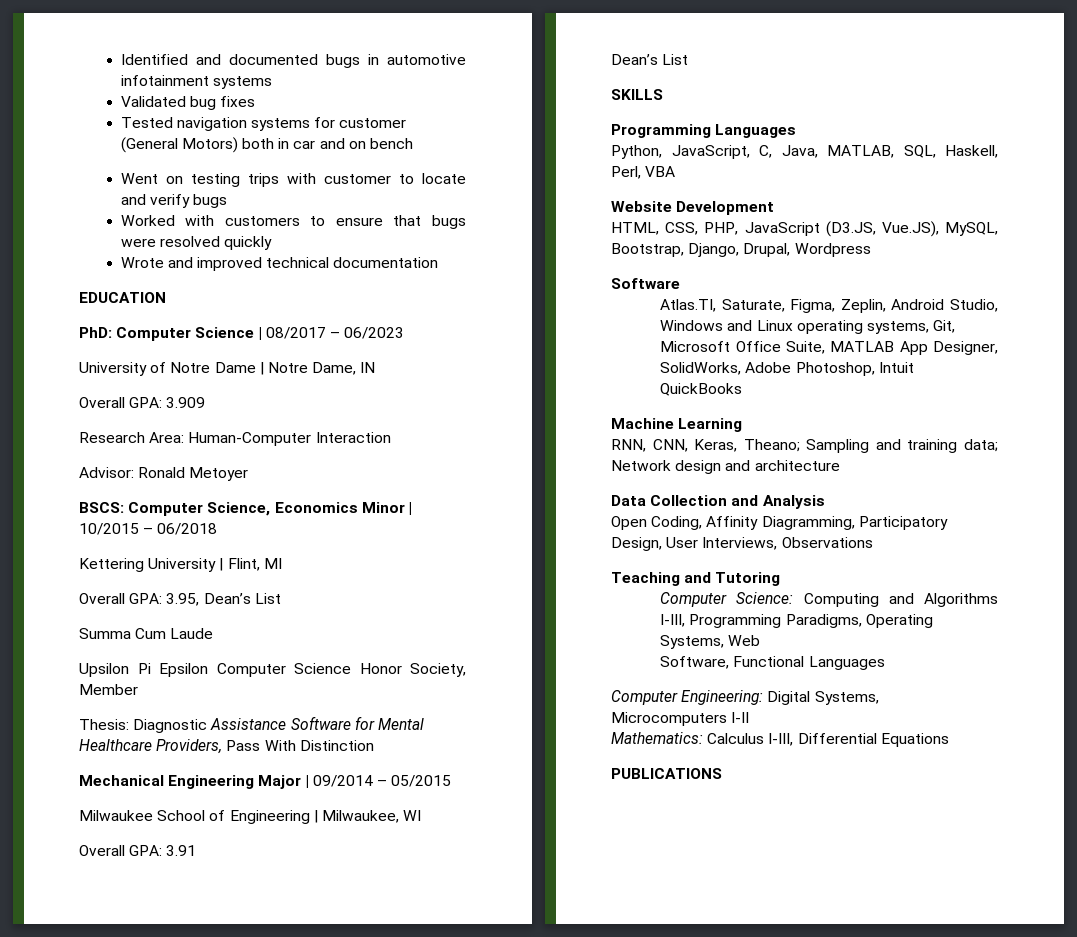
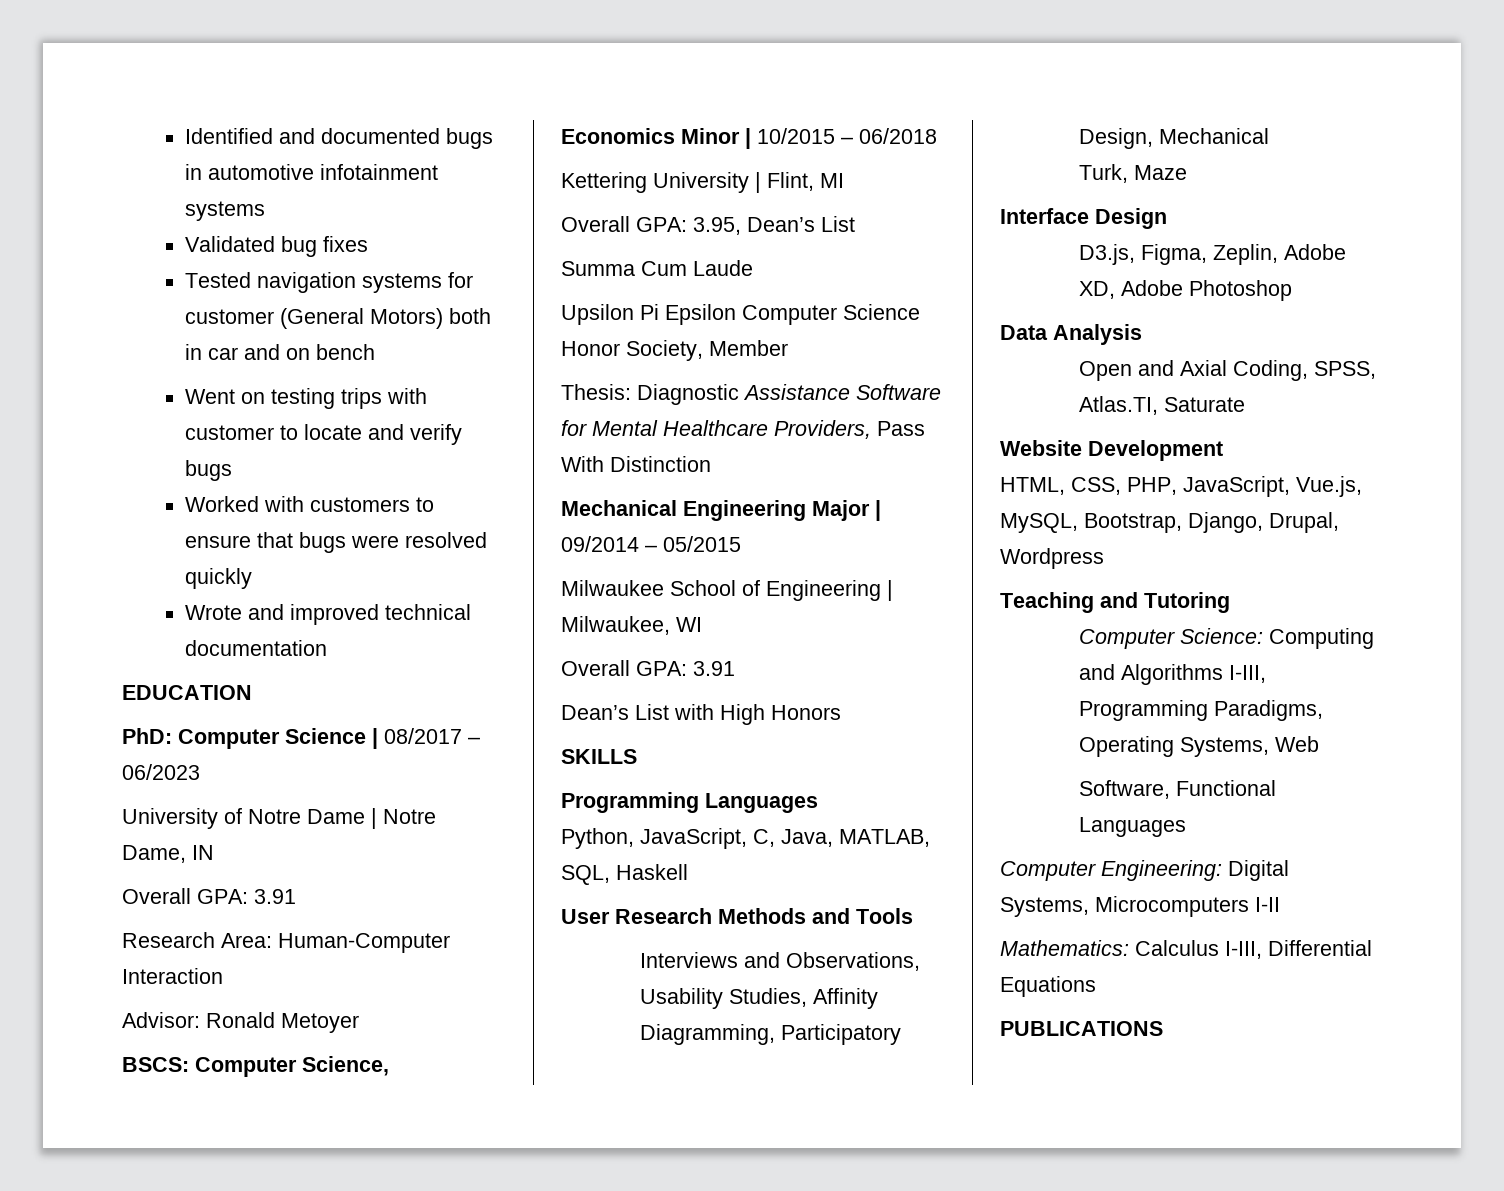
  University of Notre Dame | Notre Dame, IN
- Overall GPA: 3.909
+ Overall GPA: 3.91
  Milwaukee School of Engineering | Milwaukee, WI
  Overall GPA: 3.91
- Dean’s List
+ Dean’s List with High Honors
- Python, JavaScript, C, Java, MATLAB, SQL, Haskell, Perl, VBA
+ Python, JavaScript, C, Java, MATLAB, SQL, Haskell
+ User Research Methods and Tools
+ Interviews and Observations, Usability Studies, Affinity Diagramming, Participatory Design, Mechanical
+ Turk, Maze
+ Interface Design
+ D3.js, Figma, Zeplin, Adobe XD, Adobe Photoshop
+ Data Analysis
+ Open and Axial Coding, SPSS, Atlas.TI, Saturate
- HTML, CSS, PHP, JavaScript (D3.JS, Vue.JS), MySQL, Bootstrap, Django, Drupal, Wordpress
- Software
- Atlas.TI, Saturate, Figma, Zeplin, Android Studio, Windows and Linux operating systems, Git, Microsoft Office Suite, MATLAB App Designer, SolidWorks, Adobe Photoshop, Intuit QuickBooks
- Machine Learning
- RNN, CNN, Keras, Theano; Sampling and training data; Network design and architecture
- Data Collection and Analysis
- Open Coding, Affinity Diagramming, Participatory Design, User Interviews, Observations
+ HTML, CSS, PHP, JavaScript, Vue.js, MySQL, Bootstrap, Django, Drupal, Wordpress

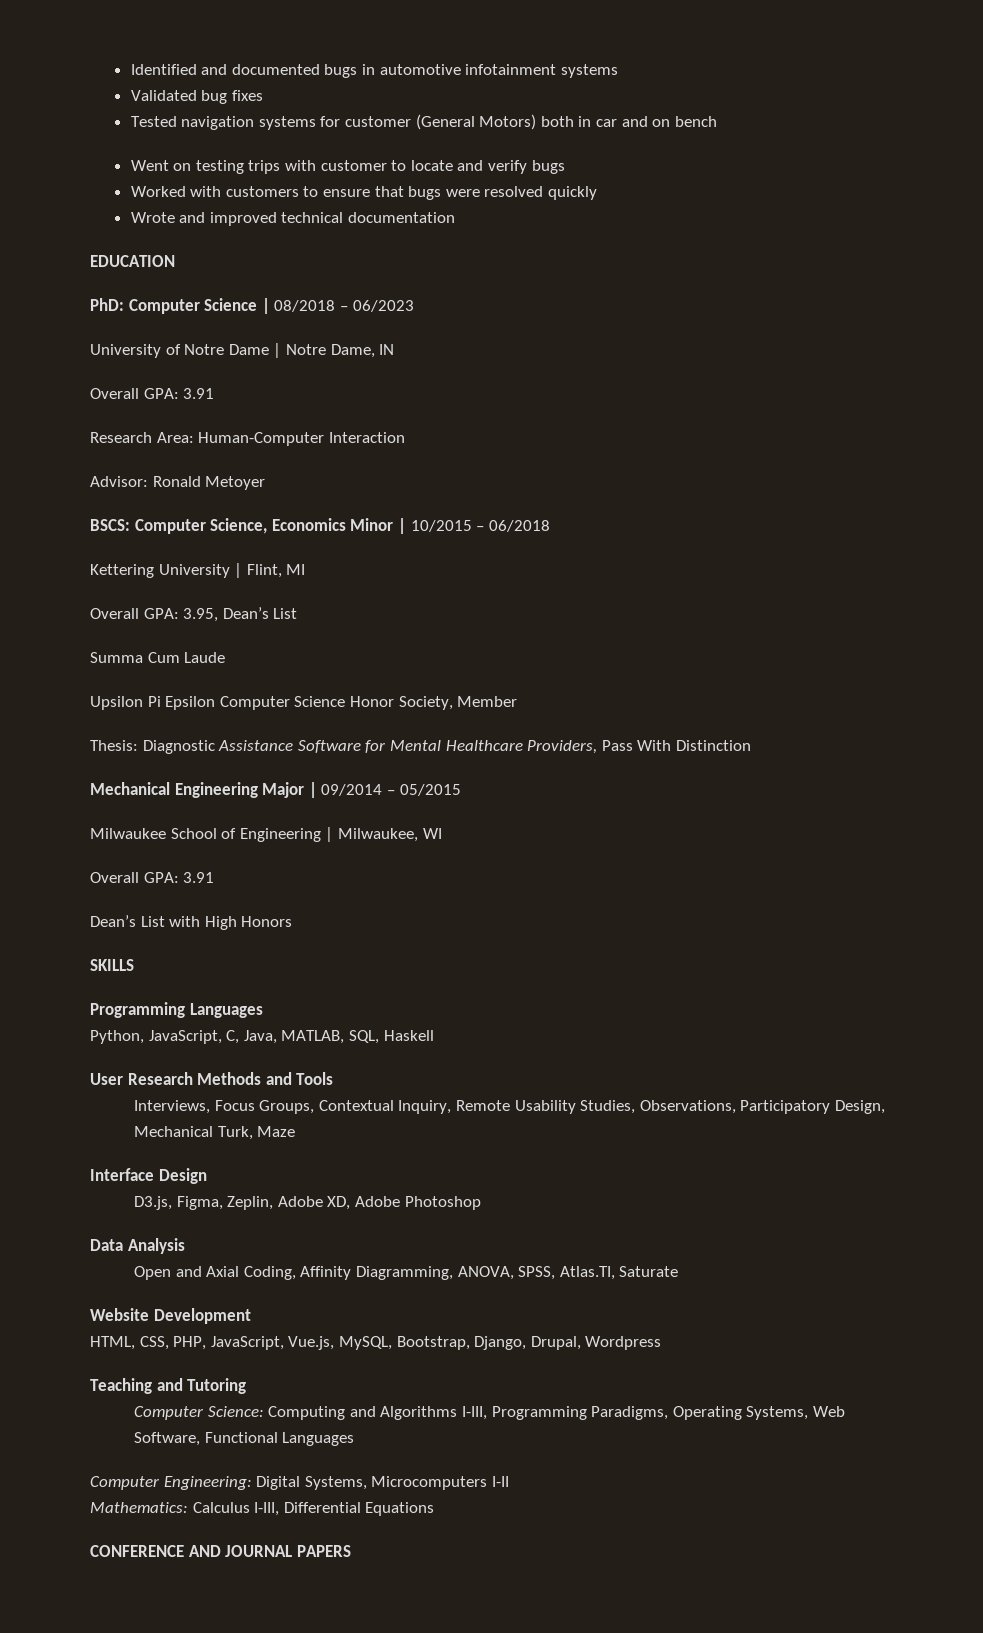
- PhD: Computer Science | 08/2017 – 06/2023
+ PhD: Computer Science | 08/2018 – 06/2023
- Interviews and Observations, Usability Studies, Affinity Diagramming, Participatory Design, Mechanical
- Turk, Maze
+ Interviews, Focus Groups, Contextual Inquiry, Remote Usability Studies, Observations, Participatory Design, Mechanical Turk, Maze
- Open and Axial Coding, SPSS, Atlas.TI, Saturate
+ Open and Axial Coding, Affinity Diagramming, ANOVA, SPSS, Atlas.TI, Saturate
- PUBLICATIONS
+ CONFERENCE AND JOURNAL PAPERS

